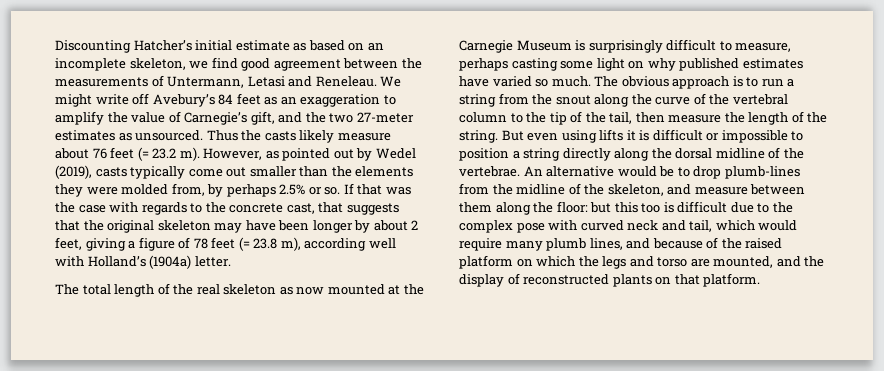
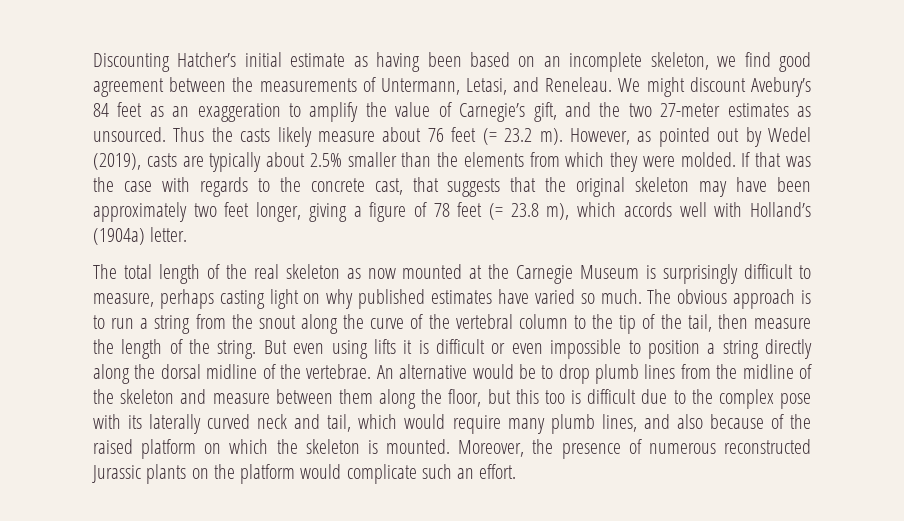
- Discounting Hatcher’s initial estimate as based on an incomplete skeleton, we find good agreement between the measurements of Untermann, Letasi and Reneleau.
+ Discounting Hatcher’s initial estimate as having been based on an incomplete skeleton, we find good agreement between the measurements of Untermann, Letasi, and Reneleau.
- We might write off Avebury’s 84 feet as an exaggeration to amplify the value of Carnegie’s gift, and the two 27-meter estimates as unsourced.
+ We might discount Avebury’s 84 feet as an exaggeration to amplify the value of Carnegie’s gift, and the two 27-meter estimates as unsourced.
- However, as pointed out by Wedel (2019), casts typically come out smaller than the elements they were molded from, by perhaps 2.5% or so.
+ However, as pointed out by Wedel (2019), casts are typically about 2.5% smaller than the elements from which they were molded.
- If that was the case with regards to the concrete cast, that suggests that the original skeleton may have been longer by about 2 feet, giving a figure of 78 feet (= 23.8 m), according well with Holland’s (1904a) letter.
+ If that was the case with regards to the concrete cast, that suggests that the original skeleton may have been approximately two feet longer, giving a figure of 78 feet (= 23.8 m), which accords well with Holland’s (1904a) letter.
- The total length of the real skeleton as now mounted at the Carnegie Museum is surprisingly difficult to measure, perhaps casting some light on why published estimates have varied so much.
+ The total length of the real skeleton as now mounted at the Carnegie Museum is surprisingly difficult to measure, perhaps casting light on why published estimates have varied so much.
- But even using lifts it is difficult or impossible to position a string directly along the dorsal midline of the vertebrae.
+ But even using lifts it is difficult or even impossible to position a string directly along the dorsal midline of the vertebrae.
- An alternative would be to drop plumb-lines from the midline of the skeleton, and measure between them along the floor: but this too is difficult due to the complex pose with curved neck and tail, which would require many plumb lines, and because of the raised platform on which the legs and torso are mounted, and the display of reconstructed plants on that platform.
+ An alternative would be to drop plumb lines from the midline of the skeleton and measure between them along the floor, but this too is difficult due to the complex pose with its laterally curved neck and tail, which would require many plumb lines, and also because of the raised platform on which the skeleton is mounted. Moreover, the presence of numerous reconstructed Jurassic plants on the platform would complicate such an effort.

